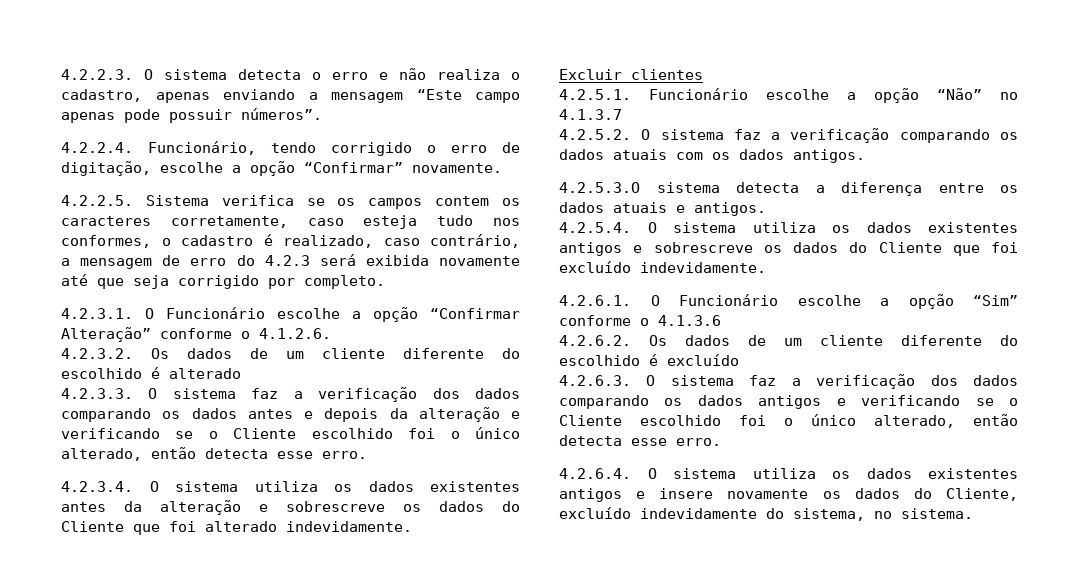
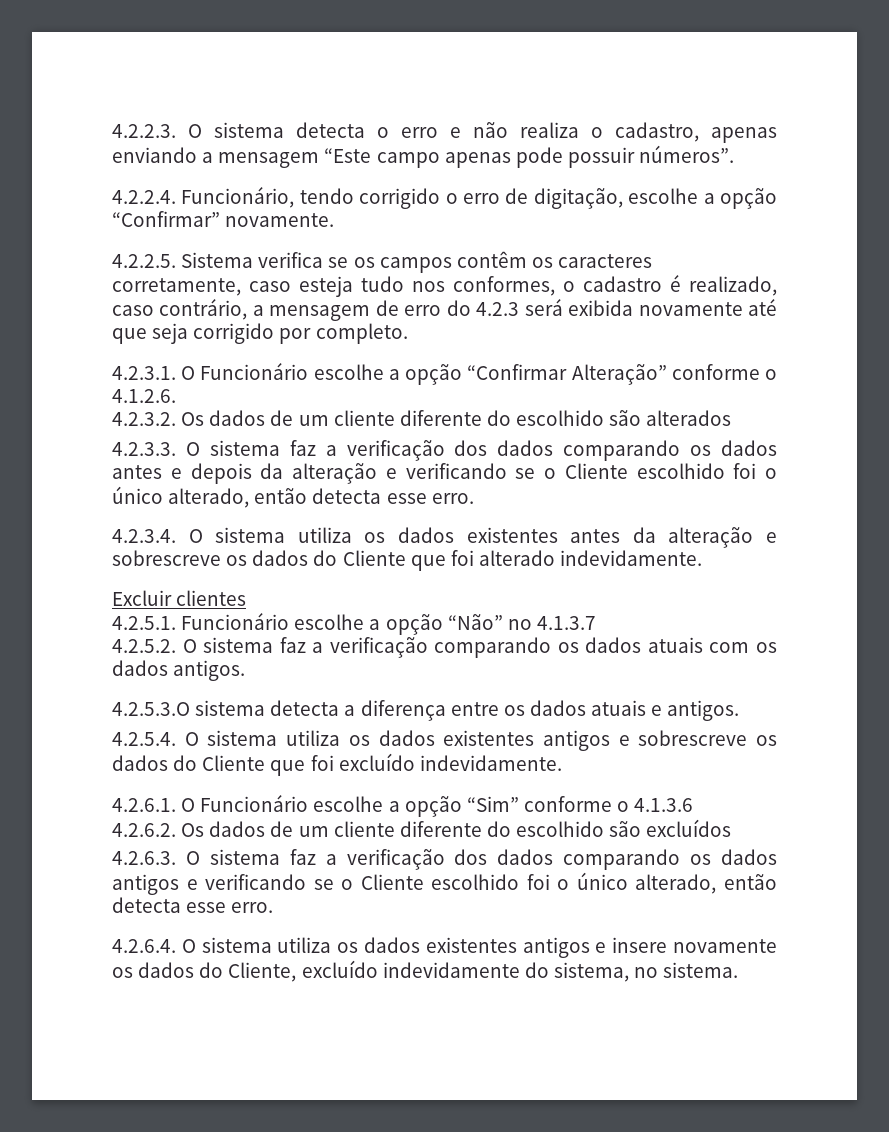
- 4.2.2.5. Sistema verifica se os campos contem os caracteres corretamente, caso esteja tudo nos conformes, o cadastro é realizado, caso contrário, a mensagem de erro do 4.2.3 será exibida novamente até que seja corrigido por completo.
+ 4.2.2.5. Sistema verifica se os campos contêm os caracteres corretamente, caso esteja tudo nos conformes, o cadastro é realizado, caso contrário, a mensagem de erro do 4.2.3 será exibida novamente até que seja corrigido por completo.
- 4.2.3.2. Os dados de um cliente diferente do escolhido é alterado
+ 4.2.3.2. Os dados de um cliente diferente do escolhido são alterados
- 4.2.6.2. Os dados de um cliente diferente do escolhido é excluído
+ 4.2.6.2. Os dados de um cliente diferente do escolhido são excluídos

